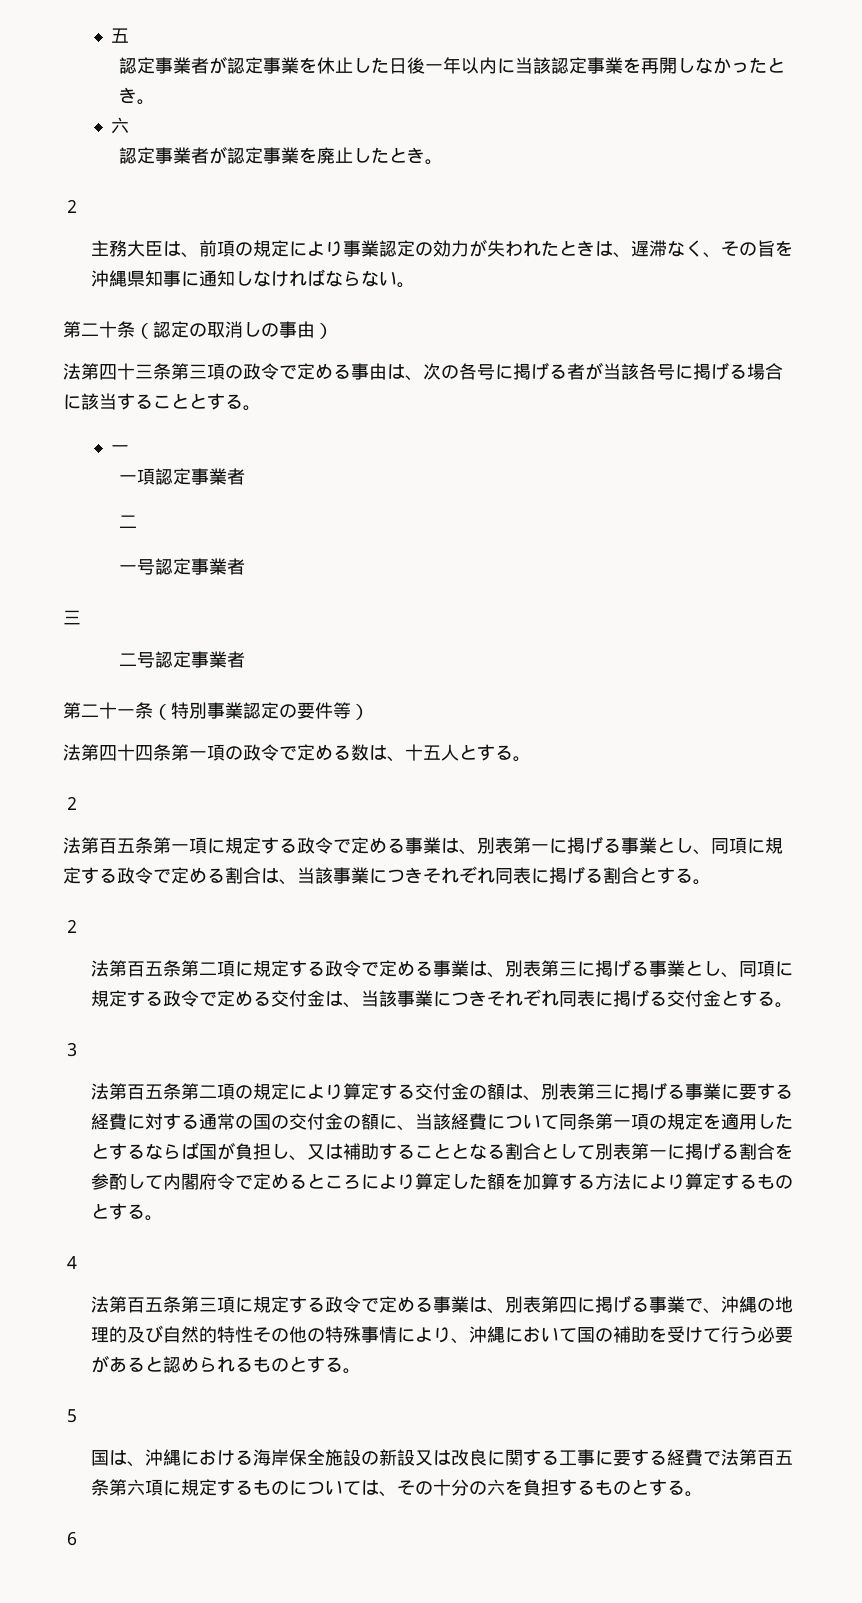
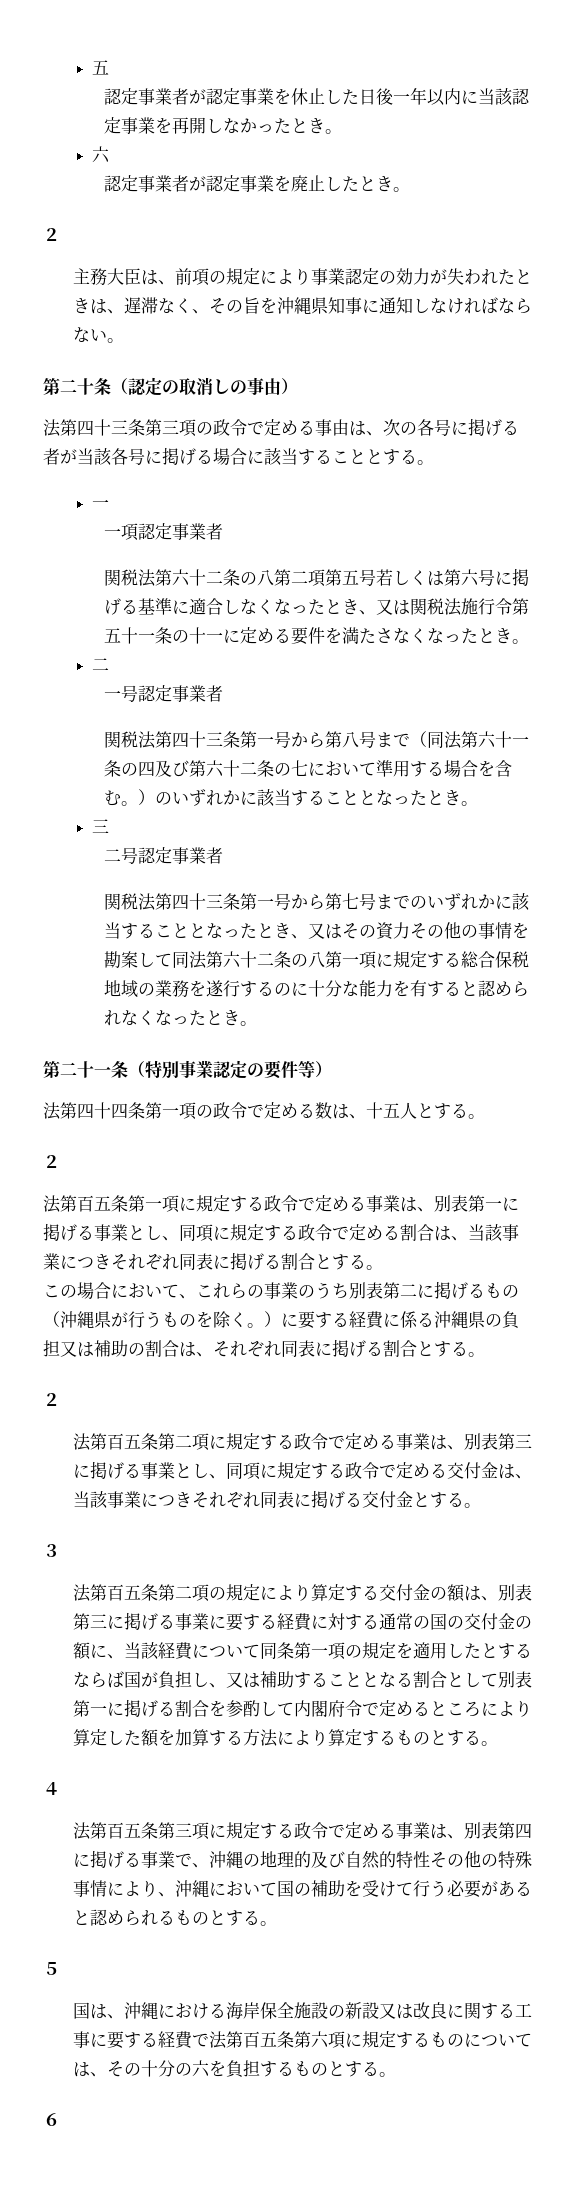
  一項認定事業者
+ 関税法第六十二条の八第二項第五号若しくは第六号に掲げる基準に適合しなくなったとき、又は関税法施行令第五十一条の十一に定める要件を満たさなくなったとき。
  二
  一号認定事業者
+ 関税法第四十三条第一号から第八号まで（同法第六十一条の四及び第六十二条の七において準用する場合を含む。）のいずれかに該当することとなったとき。
  三
  二号認定事業者
+ 関税法第四十三条第一号から第七号までのいずれかに該当することとなったとき、又はその資力その他の事情を勘案して同法第六十二条の八第一項に規定する総合保税地域の業務を遂行するのに十分な能力を有すると認められなくなったとき。
+ この場合において、これらの事業のうち別表第二に掲げるもの（沖縄県が行うものを除く。）に要する経費に係る沖縄県の負担又は補助の割合は、それぞれ同表に掲げる割合とする。

